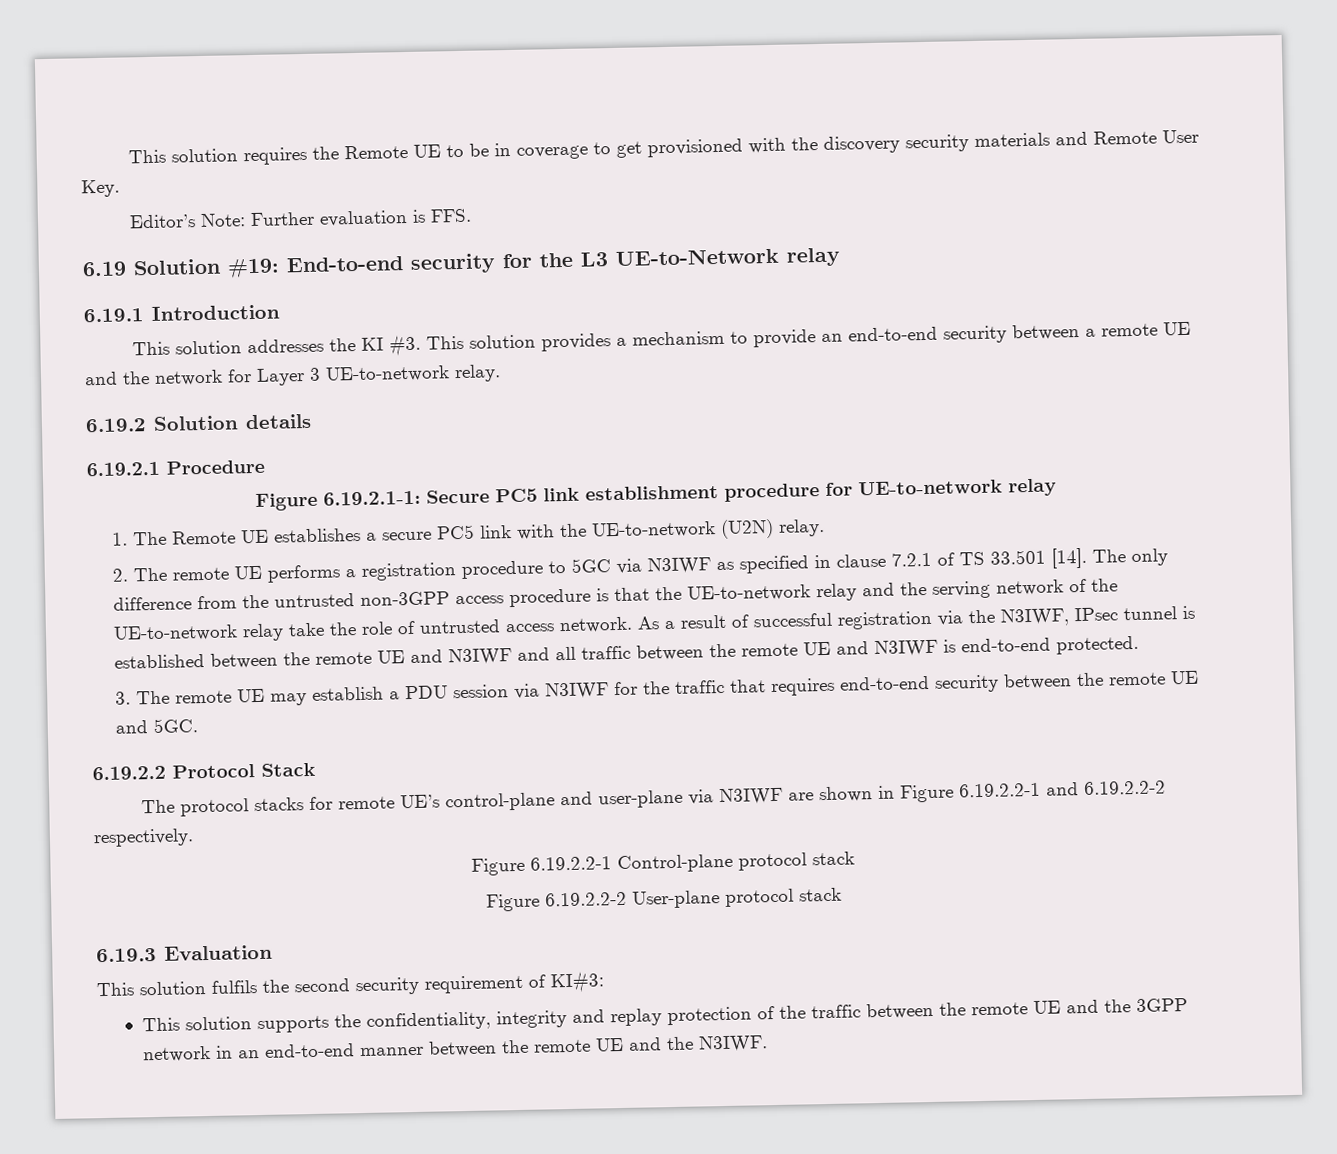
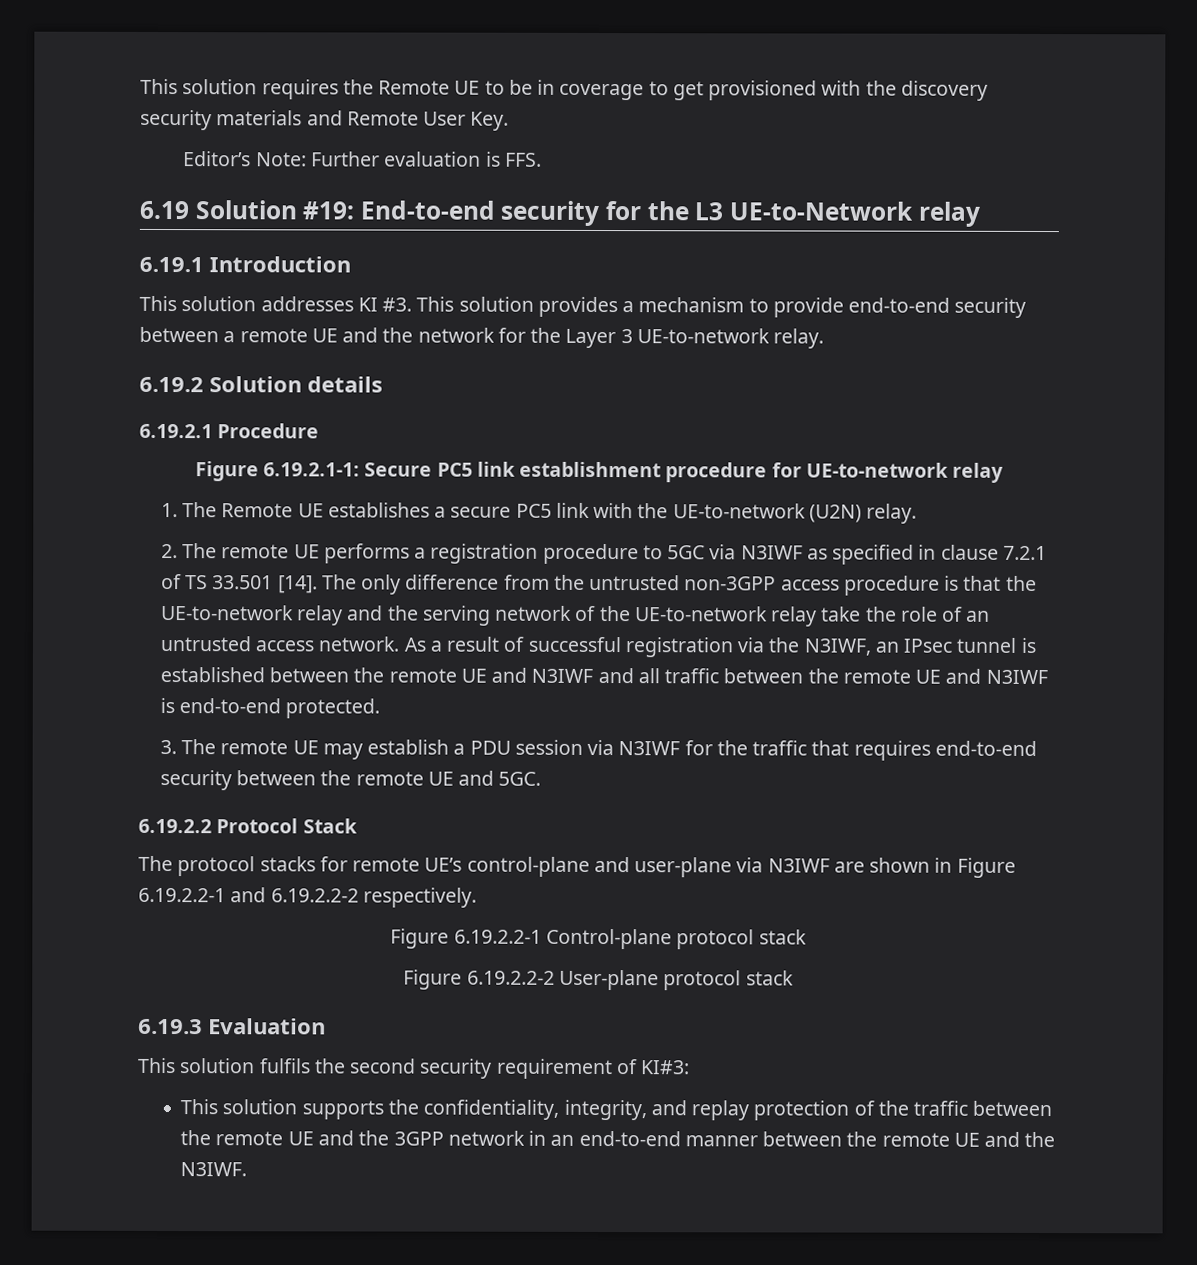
- This solution addresses the KI #3.
+ This solution addresses KI #3.
- This solution provides a mechanism to provide an end-to-end security between a remote UE and the network for Layer 3 UE-to-network relay.
+ This solution provides a mechanism to provide end-to-end security between a remote UE and the network for the Layer 3 UE-to-network relay.
- The only difference from the untrusted non-3GPP access procedure is that the UE-to-network relay and the serving network of the UE-to-network relay take the role of untrusted access network.
+ The only difference from the untrusted non-3GPP access procedure is that the UE-to-network relay and the serving network of the UE-to-network relay take the role of an untrusted access network.
- As a result of successful registration via the N3IWF, IPsec tunnel is established between the remote UE and N3IWF and all traffic between the remote UE and N3IWF is end-to-end protected.
+ As a result of successful registration via the N3IWF, an IPsec tunnel is established between the remote UE and N3IWF and all traffic between the remote UE and N3IWF is end-to-end protected.
- This solution supports the confidentiality, integrity and replay protection of the traffic between the remote UE and the 3GPP network in an end-to-end manner between the remote UE and the N3IWF.
+ This solution supports the confidentiality, integrity, and replay protection of the traffic between the remote UE and the 3GPP network in an end-to-end manner between the remote UE and the N3IWF.

